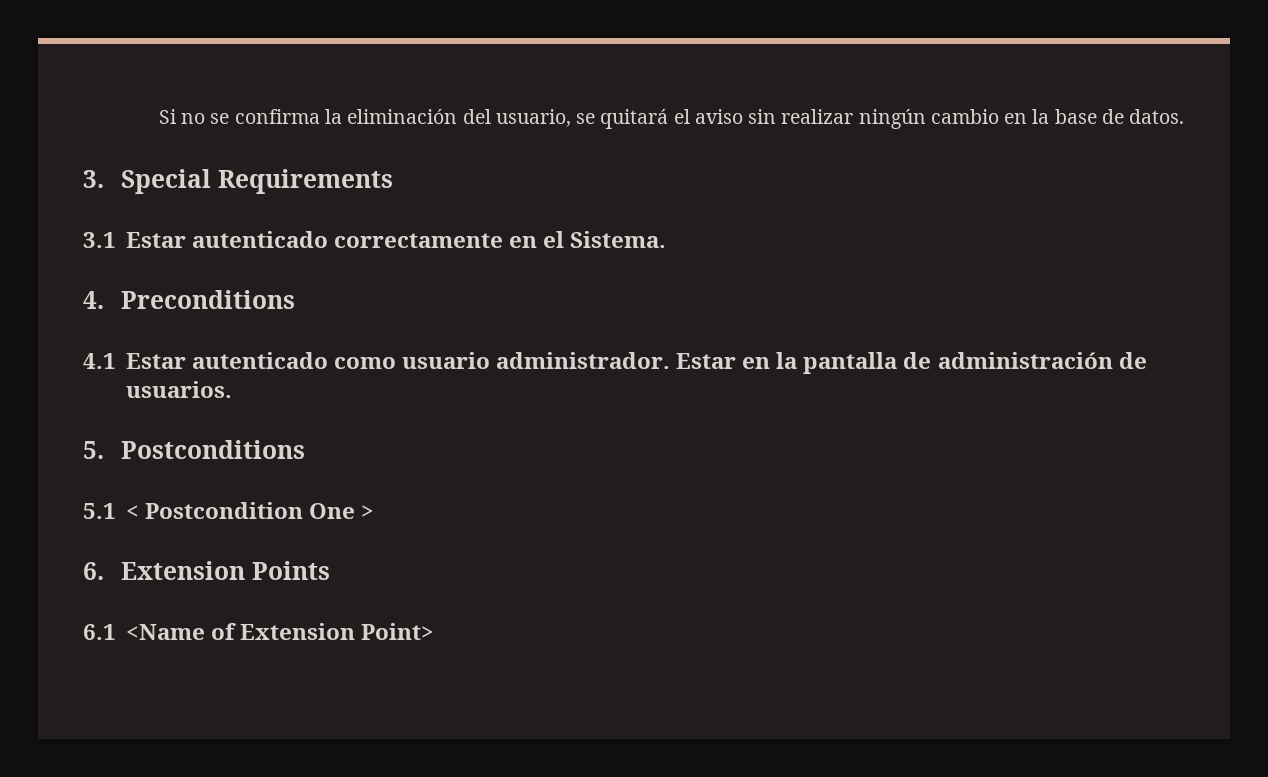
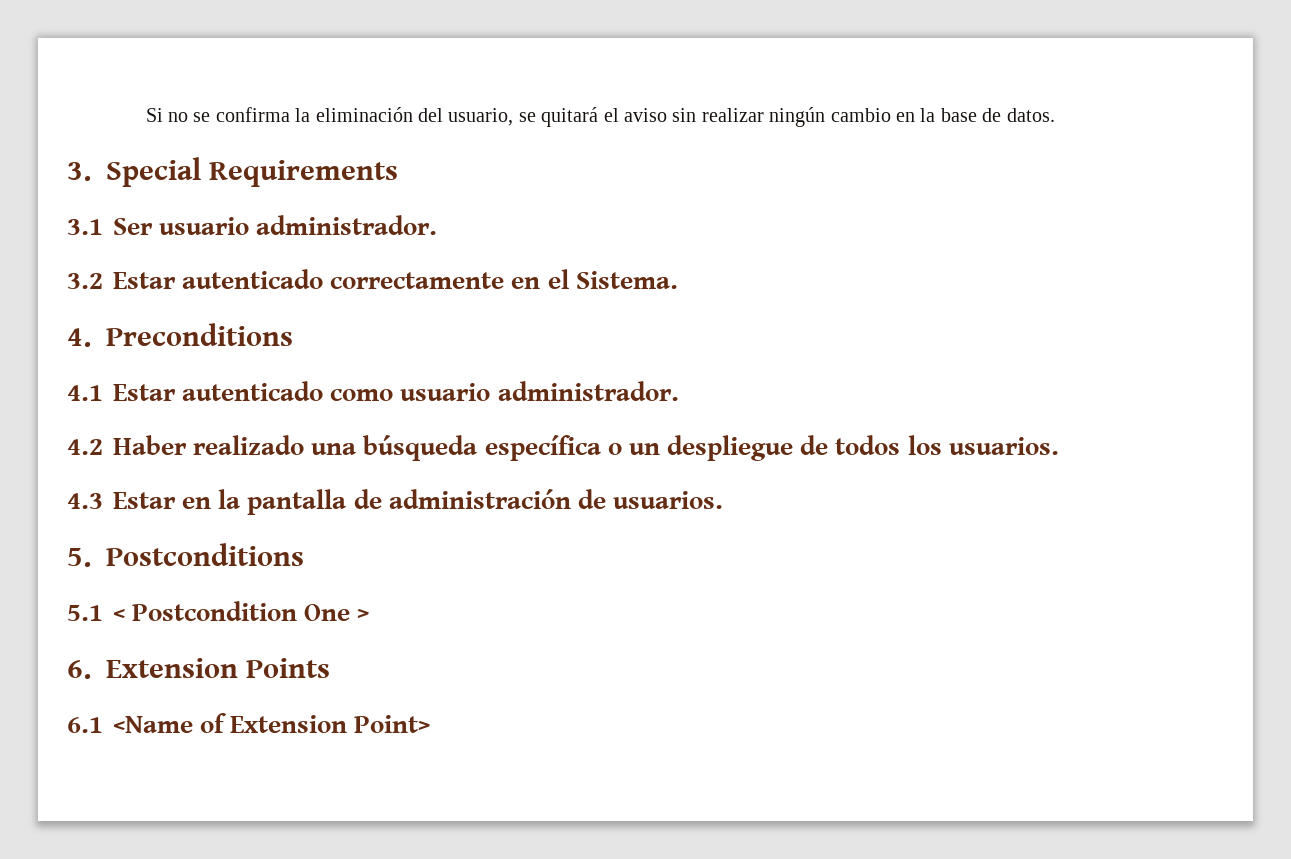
- 3.1 Estar autenticado correctamente en el Sistema.
+ 3.1 Ser usuario administrador.
+ 3.2 Estar autenticado correctamente en el Sistema.
- 4.1 Estar autenticado como usuario administrador. Estar en la pantalla de administración de usuarios.
+ 4.1 Estar autenticado como usuario administrador.
+ 4.2 Haber realizado una búsqueda específica o un despliegue de todos los usuarios.
+ 4.3 Estar en la pantalla de administración de usuarios.

